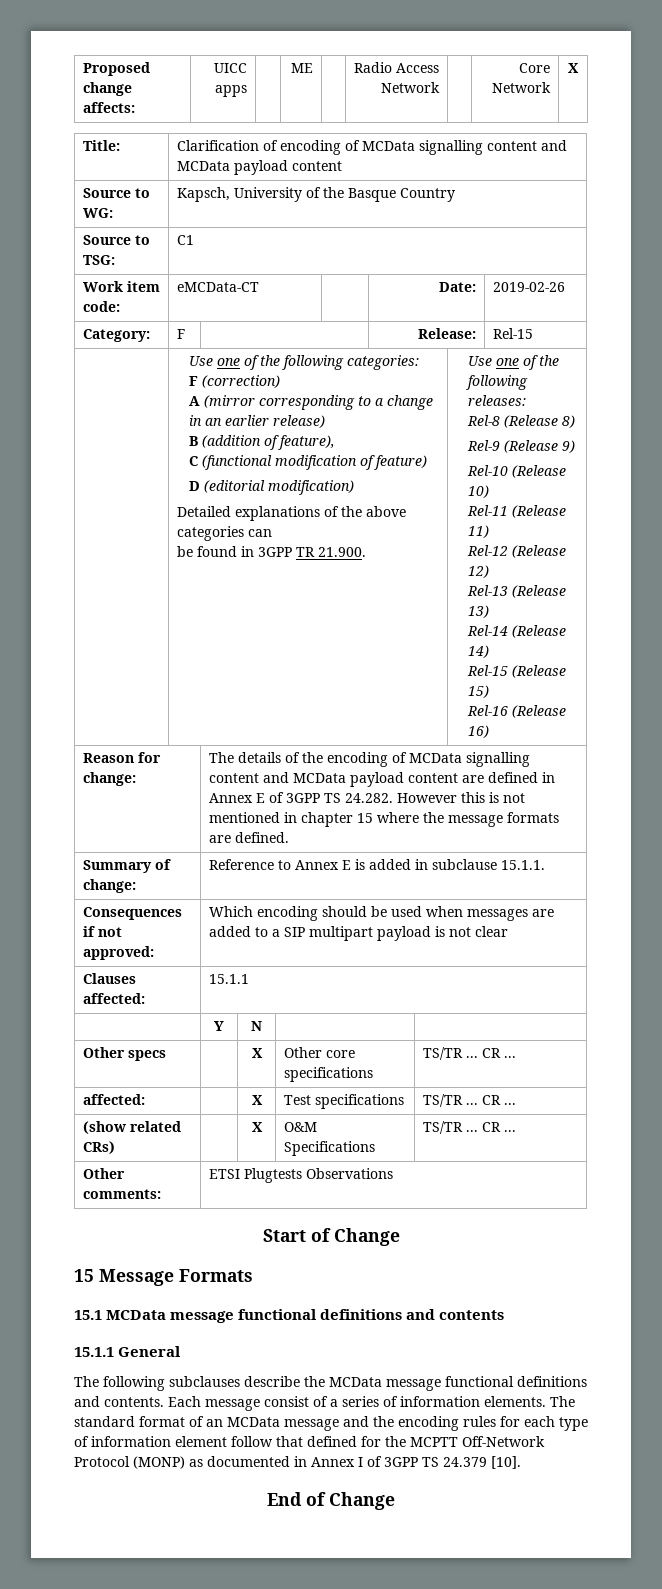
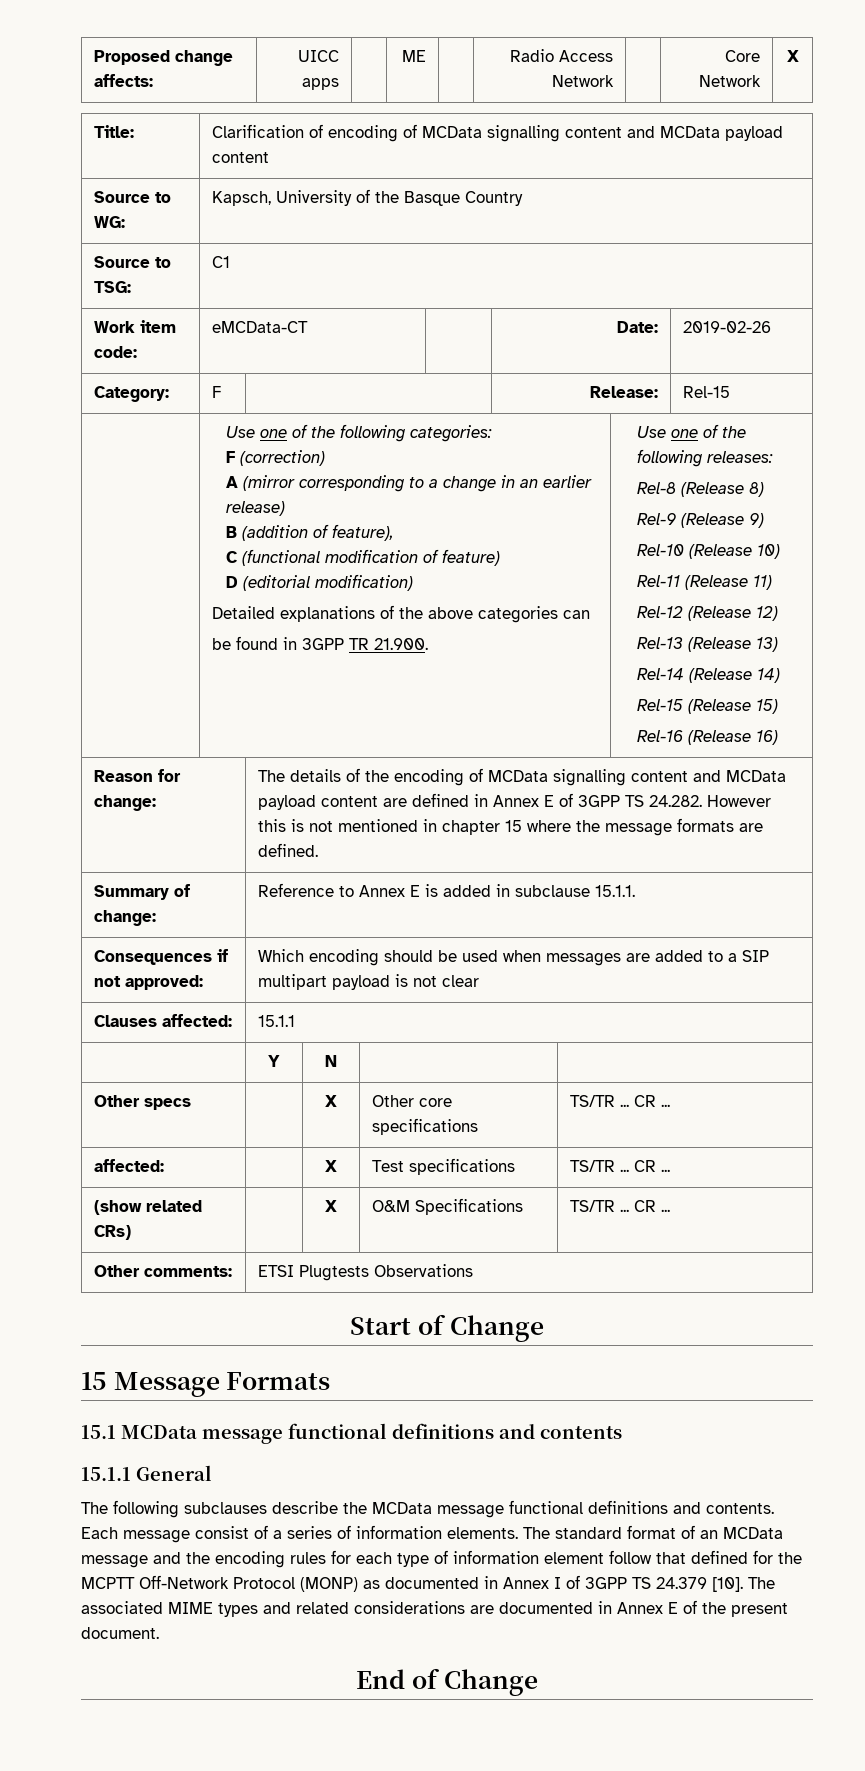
+ The associated MIME types and related considerations are documented in Annex E of the present document.

